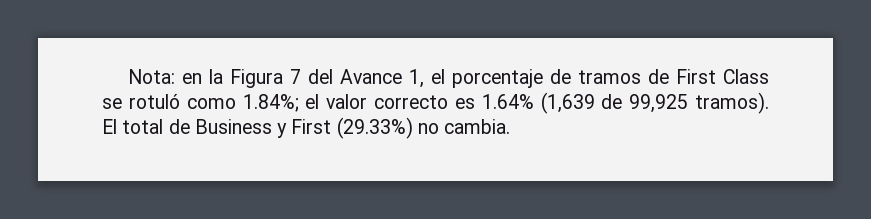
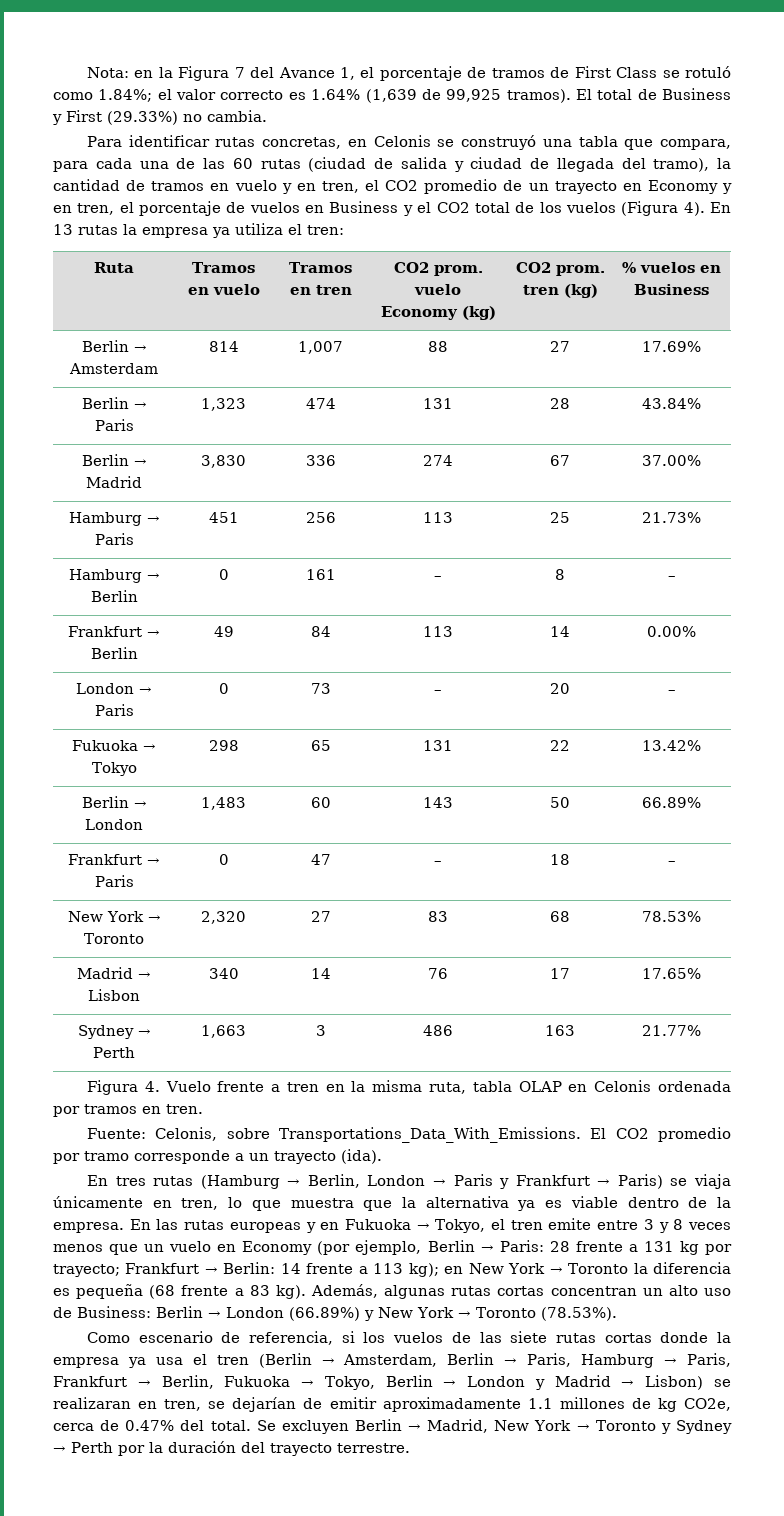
+ Para identificar rutas concretas, en Celonis se construyó una tabla que compara, para cada una de las 60 rutas (ciudad de salida y ciudad de llegada del tramo), la cantidad de tramos en vuelo y en tren, el CO2 promedio de un trayecto en Economy y en tren, el porcentaje de vuelos en Business y el CO2 total de los vuelos (Figura 4). En 13 rutas la empresa ya utiliza el tren:
+ Ruta | Tramos en vuelo | Tramos en tren | CO2 prom. vuelo Economy (kg) | CO2 prom. tren (kg) | % vuelos en Business
+ Berlin → Amsterdam | 814 | 1,007 | 88 | 27 | 17.69%
+ Berlin → Paris | 1,323 | 474 | 131 | 28 | 43.84%
+ Berlin → Madrid | 3,830 | 336 | 274 | 67 | 37.00%
+ Hamburg → Paris | 451 | 256 | 113 | 25 | 21.73%
+ Hamburg → Berlin | 0 | 161 | – | 8 | –
+ Frankfurt → Berlin | 49 | 84 | 113 | 14 | 0.00%
+ London → Paris | 0 | 73 | – | 20 | –
+ Fukuoka → Tokyo | 298 | 65 | 131 | 22 | 13.42%
+ Berlin → London | 1,483 | 60 | 143 | 50 | 66.89%
+ Frankfurt → Paris | 0 | 47 | – | 18 | –
+ New York → Toronto | 2,320 | 27 | 83 | 68 | 78.53%
+ Madrid → Lisbon | 340 | 14 | 76 | 17 | 17.65%
+ Sydney → Perth | 1,663 | 3 | 486 | 163 | 21.77%
+ Figura 4. Vuelo frente a tren en la misma ruta, tabla OLAP en Celonis ordenada por tramos en tren.
+ Fuente: Celonis, sobre Transportations_Data_With_Emissions. El CO2 promedio por tramo corresponde a un trayecto (ida).
+ En tres rutas (Hamburg → Berlin, London → Paris y Frankfurt → Paris) se viaja únicamente en tren, lo que muestra que la alternativa ya es viable dentro de la empresa. En las rutas europeas y en Fukuoka → Tokyo, el tren emite entre 3 y 8 veces menos que un vuelo en Economy (por ejemplo, Berlin → Paris: 28 frente a 131 kg por trayecto; Frankfurt → Berlin: 14 frente a 113 kg); en New York → Toronto la diferencia es pequeña (68 frente a 83 kg). Además, algunas rutas cortas concentran un alto uso de Business: Berlin → London (66.89%) y New York → Toronto (78.53%).
+ Como escenario de referencia, si los vuelos de las siete rutas cortas donde la empresa ya usa el tren (Berlin → Amsterdam, Berlin → Paris, Hamburg → Paris, Frankfurt → Berlin, Fukuoka → Tokyo, Berlin → London y Madrid → Lisbon) se realizaran en tren, se dejarían de emitir aproximadamente 1.1 millones de kg CO2e, cerca de 0.47% del total. Se excluyen Berlin → Madrid, New York → Toronto y Sydney → Perth por la duración del trayecto terrestre.

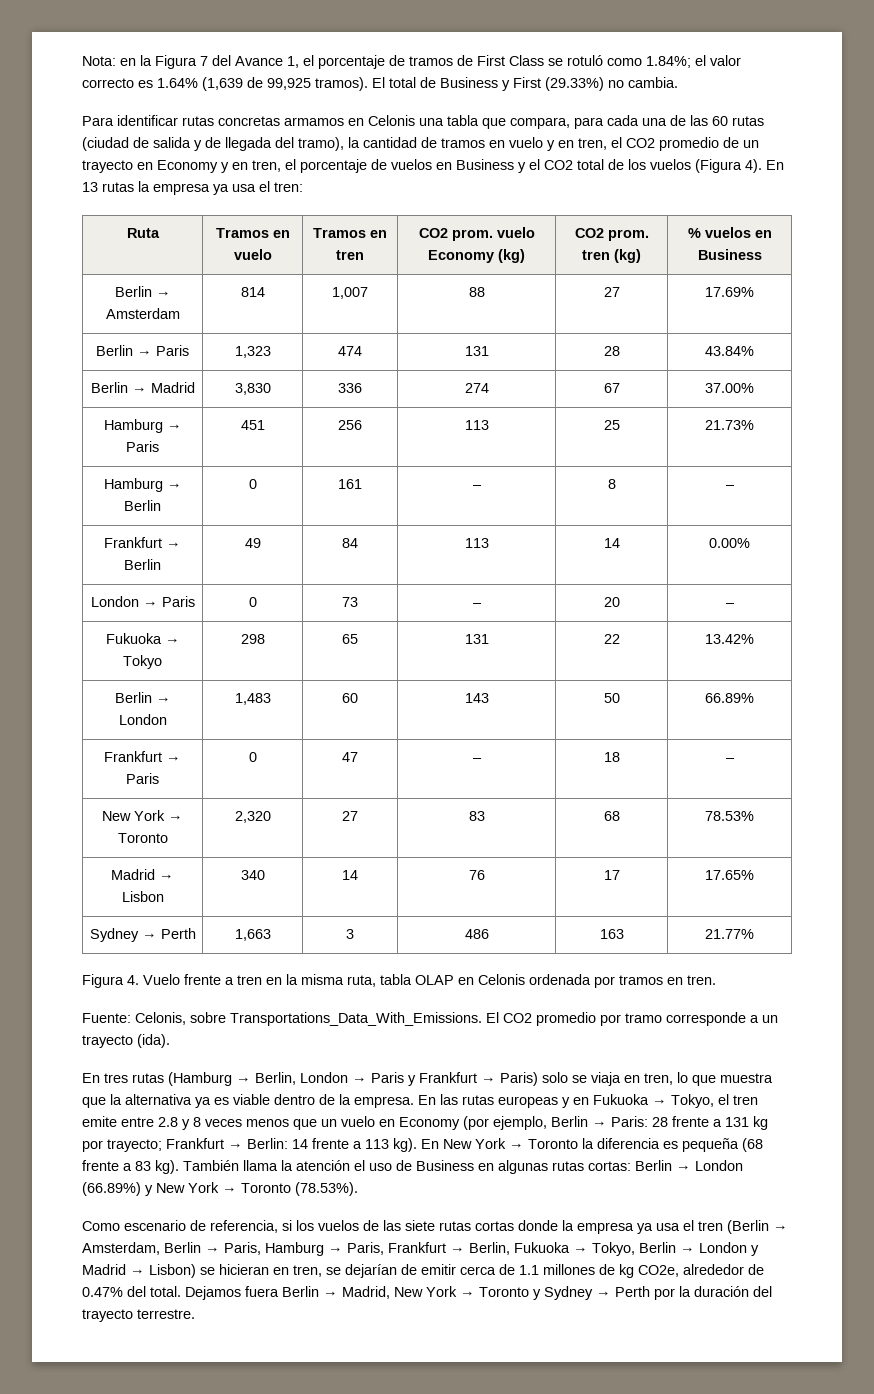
- Para identificar rutas concretas, en Celonis se construyó una tabla que compara, para cada una de las 60 rutas (ciudad de salida y ciudad de llegada del tramo), la cantidad de tramos en vuelo y en tren, el CO2 promedio de un trayecto en Economy y en tren, el porcentaje de vuelos en Business y el CO2 total de los vuelos (Figura 4).
+ Para identificar rutas concretas armamos en Celonis una tabla que compara, para cada una de las 60 rutas (ciudad de salida y de llegada del tramo), la cantidad de tramos en vuelo y en tren, el CO2 promedio de un trayecto en Economy y en tren, el porcentaje de vuelos en Business y el CO2 total de los vuelos (Figura 4).
- En 13 rutas la empresa ya utiliza el tren:
+ En 13 rutas la empresa ya usa el tren:
- En tres rutas (Hamburg → Berlin, London → Paris y Frankfurt → Paris) se viaja únicamente en tren, lo que muestra que la alternativa ya es viable dentro de la empresa.
+ En tres rutas (Hamburg → Berlin, London → Paris y Frankfurt → Paris) solo se viaja en tren, lo que muestra que la alternativa ya es viable dentro de la empresa.
- En las rutas europeas y en Fukuoka → Tokyo, el tren emite entre 3 y 8 veces menos que un vuelo en Economy (por ejemplo, Berlin → Paris: 28 frente a 131 kg por trayecto; Frankfurt → Berlin: 14 frente a 113 kg); en New York → Toronto la diferencia es pequeña (68 frente a 83 kg).
+ En las rutas europeas y en Fukuoka → Tokyo, el tren emite entre 2.8 y 8 veces menos que un vuelo en Economy (por ejemplo, Berlin → Paris: 28 frente a 131 kg por trayecto; Frankfurt → Berlin: 14 frente a 113 kg). En New York → Toronto la diferencia es pequeña (68 frente a 83 kg).
- Además, algunas rutas cortas concentran un alto uso de Business: Berlin → London (66.89%) y New York → Toronto (78.53%).
+ También llama la atención el uso de Business en algunas rutas cortas: Berlin → London (66.89%) y New York → Toronto (78.53%).
- Como escenario de referencia, si los vuelos de las siete rutas cortas donde la empresa ya usa el tren (Berlin → Amsterdam, Berlin → Paris, Hamburg → Paris, Frankfurt → Berlin, Fukuoka → Tokyo, Berlin → London y Madrid → Lisbon) se realizaran en tren, se dejarían de emitir aproximadamente 1.1 millones de kg CO2e, cerca de 0.47% del total.
+ Como escenario de referencia, si los vuelos de las siete rutas cortas donde la empresa ya usa el tren (Berlin → Amsterdam, Berlin → Paris, Hamburg → Paris, Frankfurt → Berlin, Fukuoka → Tokyo, Berlin → London y Madrid → Lisbon) se hicieran en tren, se dejarían de emitir cerca de 1.1 millones de kg CO2e, alrededor de 0.47% del total.
- Se excluyen Berlin → Madrid, New York → Toronto y Sydney → Perth por la duración del trayecto terrestre.
+ Dejamos fuera Berlin → Madrid, New York → Toronto y Sydney → Perth por la duración del trayecto terrestre.

